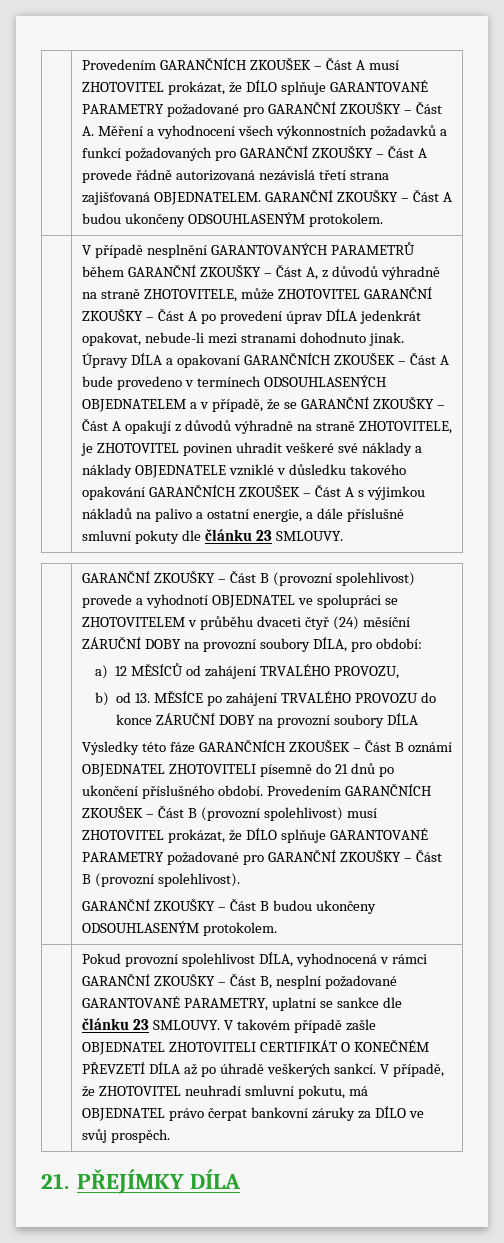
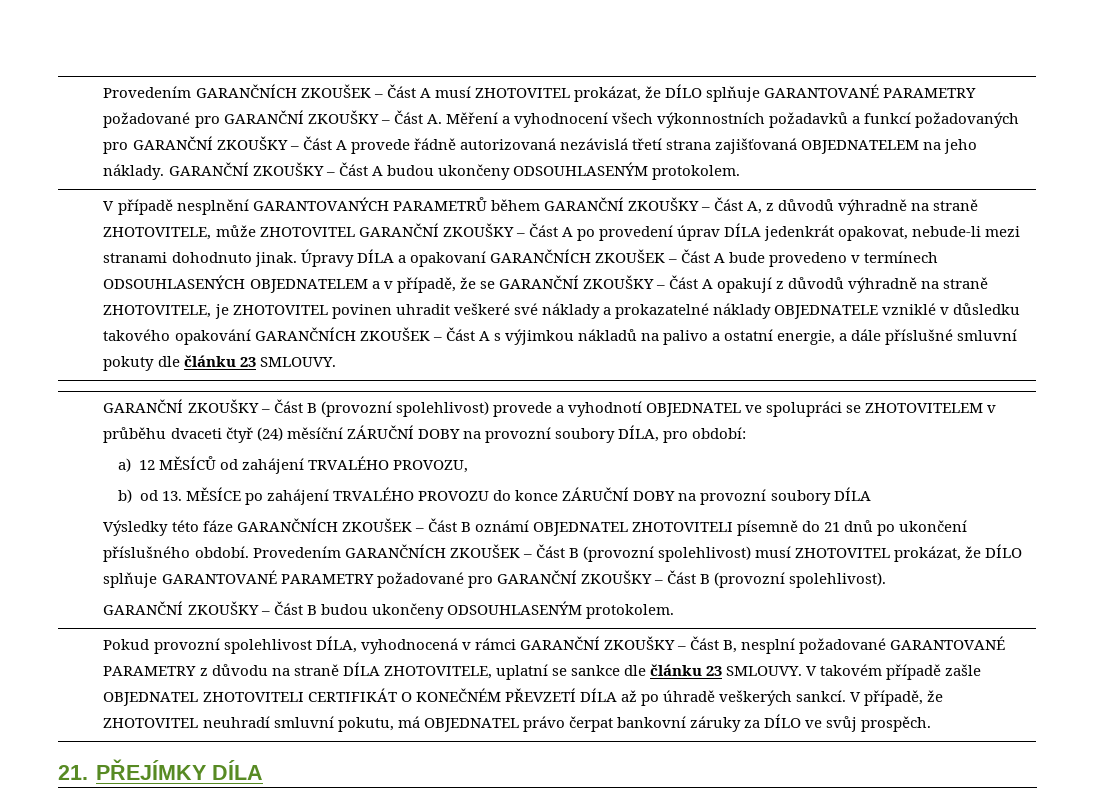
- Provedením GARANČNÍCH ZKOUŠEK – Část A musí ZHOTOVITEL prokázat, že DÍLO splňuje GARANTOVANÉ PARAMETRY požadované pro GARANČNÍ ZKOUŠKY – Část A. Měření a vyhodnocení všech výkonnostních požadavků a funkcí požadovaných pro GARANČNÍ ZKOUŠKY – Část A provede řádně autorizovaná nezávislá třetí strana zajišťovaná OBJEDNATELEM.
+ Provedením GARANČNÍCH ZKOUŠEK – Část A musí ZHOTOVITEL prokázat, že DÍLO splňuje GARANTOVANÉ PARAMETRY požadované pro GARANČNÍ ZKOUŠKY – Část A. Měření a vyhodnocení všech výkonnostních požadavků a funkcí požadovaných pro GARANČNÍ ZKOUŠKY – Část A provede řádně autorizovaná nezávislá třetí strana zajišťovaná OBJEDNATELEM na jeho náklady.
- Úpravy DÍLA a opakovaní GARANČNÍCH ZKOUŠEK – Část A bude provedeno v termínech ODSOUHLASENÝCH OBJEDNATELEM a v případě, že se GARANČNÍ ZKOUŠKY – Část A opakují z důvodů výhradně na straně ZHOTOVITELE, je ZHOTOVITEL povinen uhradit veškeré své náklady a náklady OBJEDNATELE vzniklé v důsledku takového opakování GARANČNÍCH ZKOUŠEK – Část A s výjimkou nákladů na palivo a ostatní energie, a dále příslušné smluvní pokuty dle článku 23 SMLOUVY.
+ Úpravy DÍLA a opakovaní GARANČNÍCH ZKOUŠEK – Část A bude provedeno v termínech ODSOUHLASENÝCH OBJEDNATELEM a v případě, že se GARANČNÍ ZKOUŠKY – Část A opakují z důvodů výhradně na straně ZHOTOVITELE, je ZHOTOVITEL povinen uhradit veškeré své náklady a prokazatelné náklady OBJEDNATELE vzniklé v důsledku takového opakování GARANČNÍCH ZKOUŠEK – Část A s výjimkou nákladů na palivo a ostatní energie, a dále příslušné smluvní pokuty dle článku 23 SMLOUVY.
- Pokud provozní spolehlivost DÍLA, vyhodnocená v rámci GARANČNÍ ZKOUŠKY – Část B, nesplní požadované GARANTOVANÉ PARAMETRY, uplatní se sankce dle článku 23 SMLOUVY.
+ Pokud provozní spolehlivost DÍLA, vyhodnocená v rámci GARANČNÍ ZKOUŠKY – Část B, nesplní požadované GARANTOVANÉ PARAMETRY z důvodu na straně DÍLA ZHOTOVITELE, uplatní se sankce dle článku 23 SMLOUVY.

